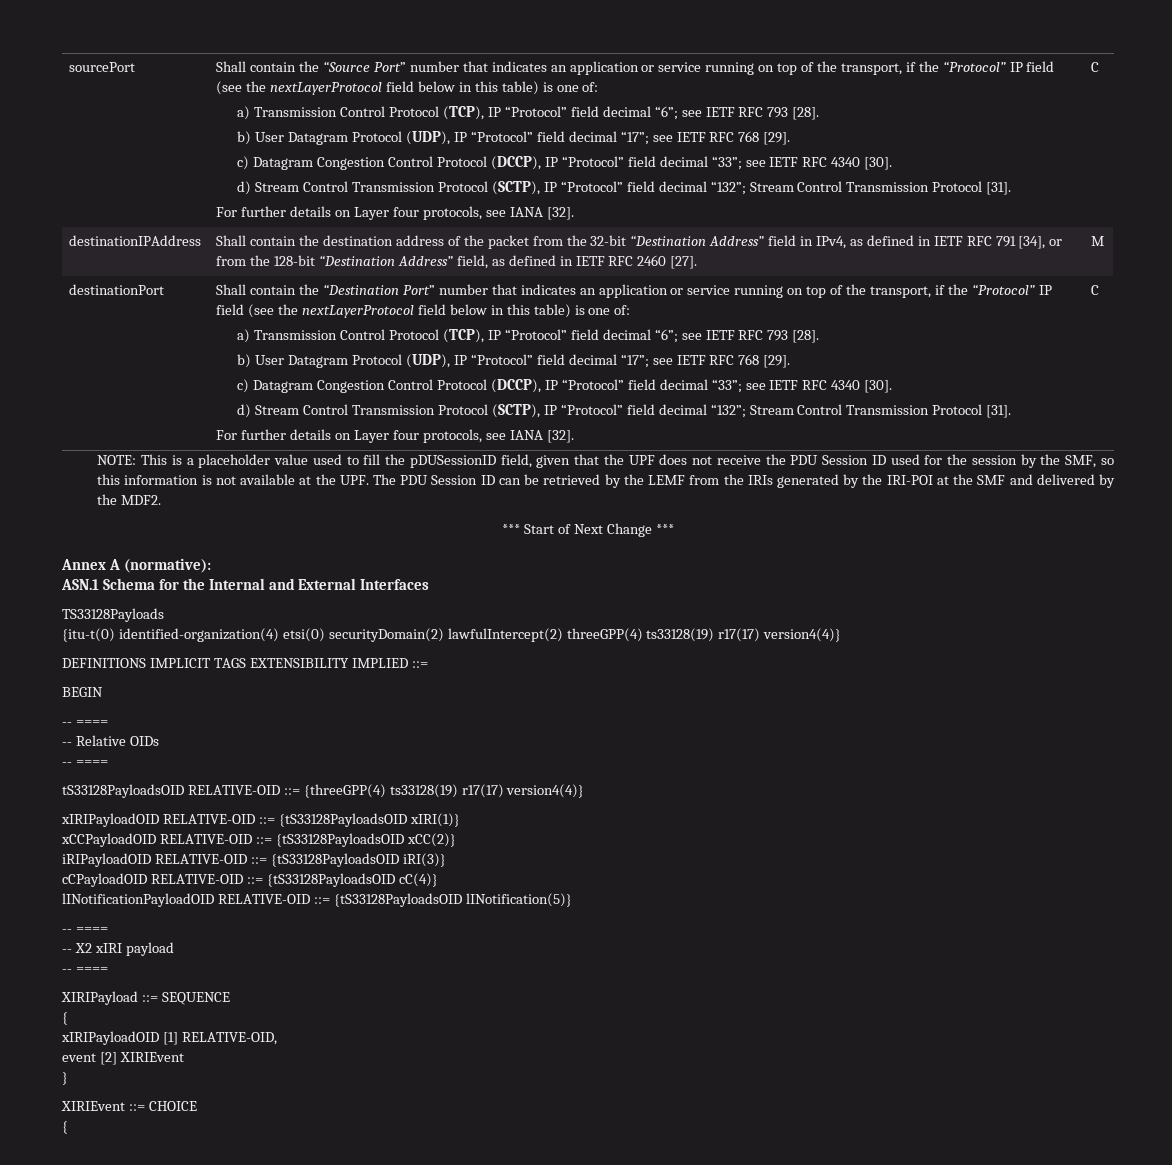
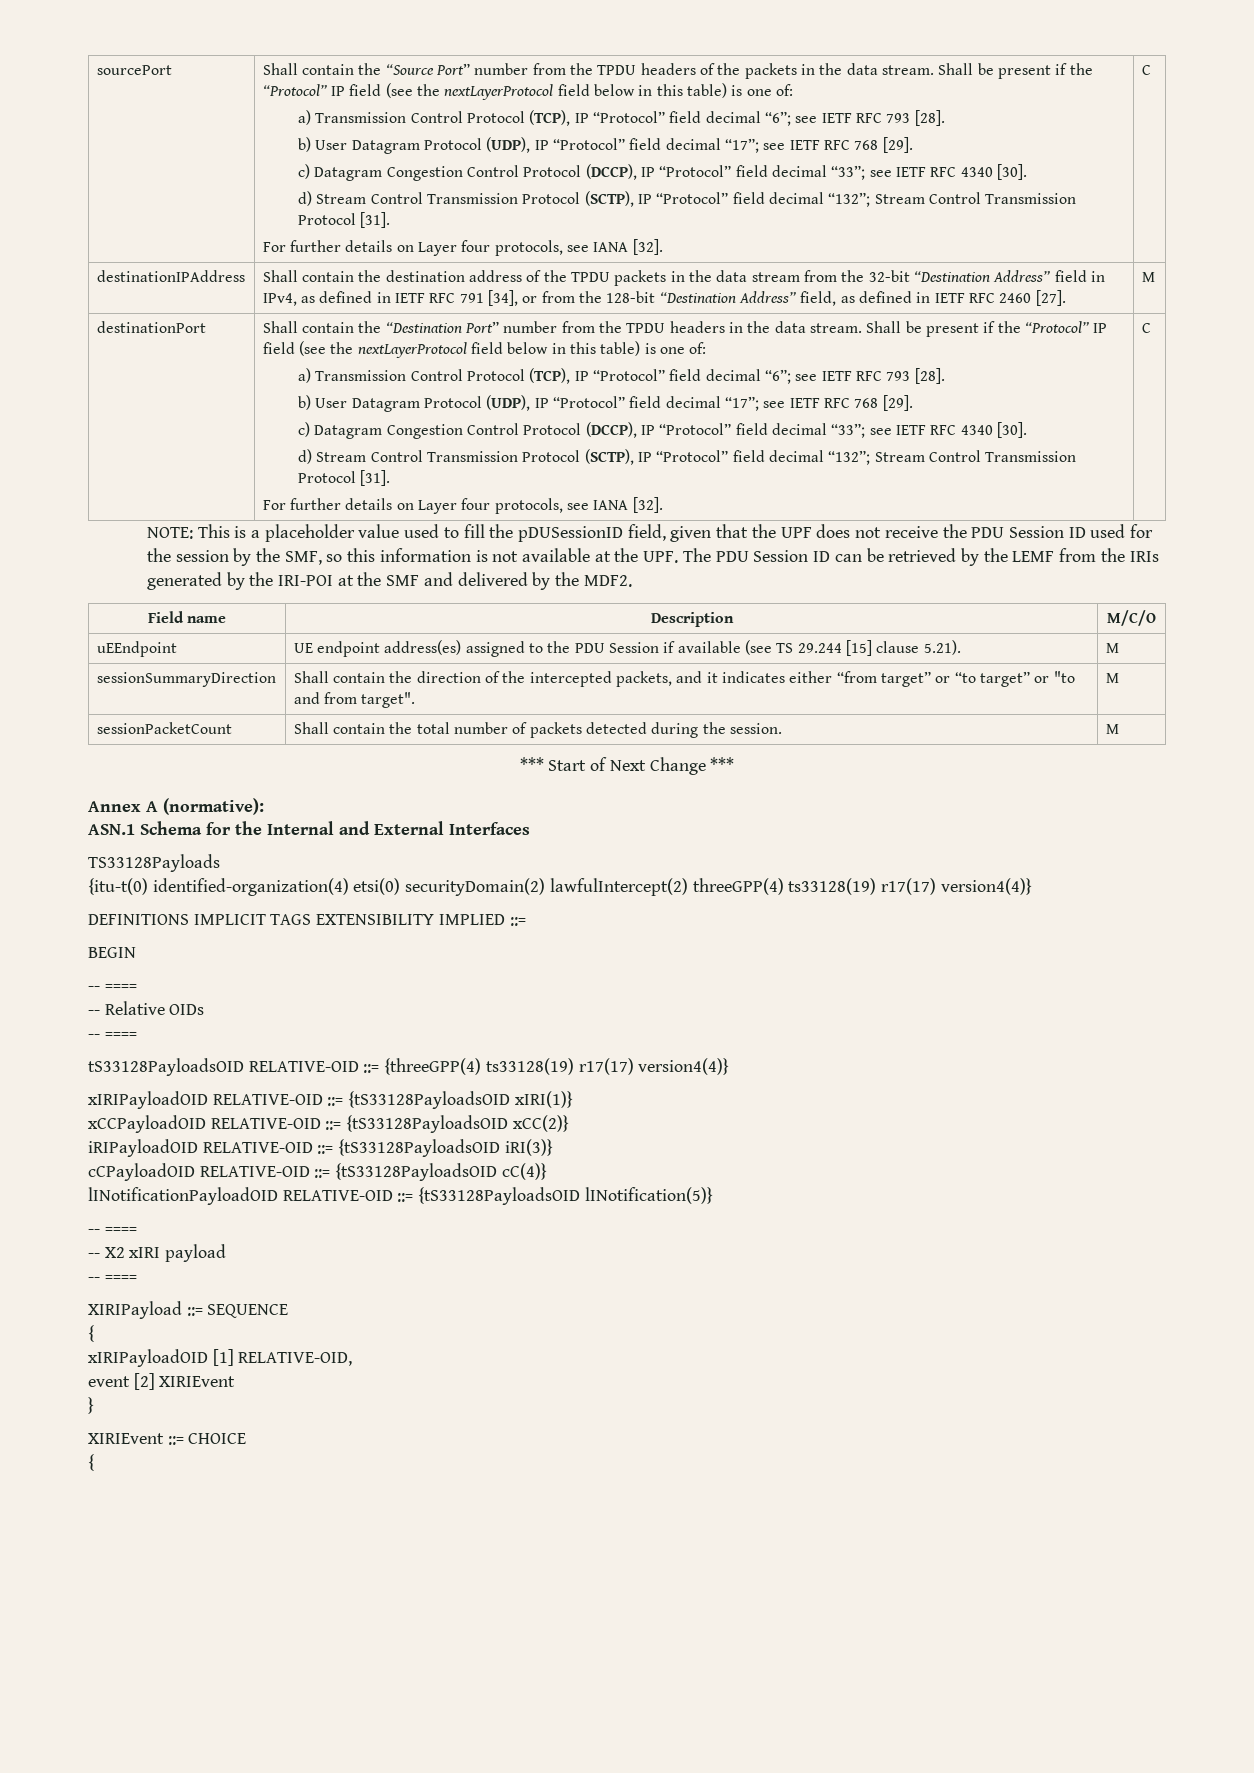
- Shall contain the “Source Port” number that indicates an application or service running on top of the transport, if the “Protocol” IP field (see the nextLayerProtocol field below in this table) is one of:
+ Shall contain the “Source Port” number from the TPDU headers of the packets in the data stream. Shall be present if the “Protocol” IP field (see the nextLayerProtocol field below in this table) is one of:
- Shall contain the destination address of the packet from the 32-bit “Destination Address” field in IPv4, as defined in IETF RFC 791 [34], or from the 128-bit “Destination Address” field, as defined in IETF RFC 2460 [27].
+ Shall contain the destination address of the TPDU packets in the data stream from the 32-bit “Destination Address” field in IPv4, as defined in IETF RFC 791 [34], or from the 128-bit “Destination Address” field, as defined in IETF RFC 2460 [27].
- Shall contain the “Destination Port” number that indicates an application or service running on top of the transport, if the “Protocol” IP field (see the nextLayerProtocol field below in this table) is one of:
+ Shall contain the “Destination Port” number from the TPDU headers in the data stream. Shall be present if the “Protocol” IP field (see the nextLayerProtocol field below in this table) is one of:
+ Field name | Description | M/C/O
+ uEEndpoint | UE endpoint address(es) assigned to the PDU Session if available (see TS 29.244 [15] clause 5.21). | M
+ sessionSummaryDirection | Shall contain the direction of the intercepted packets, and it indicates either “from target” or “to target” or "to and from target". | M
+ sessionPacketCount | Shall contain the total number of packets detected during the session. | M

